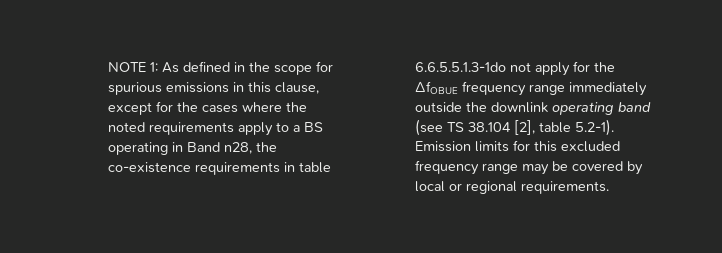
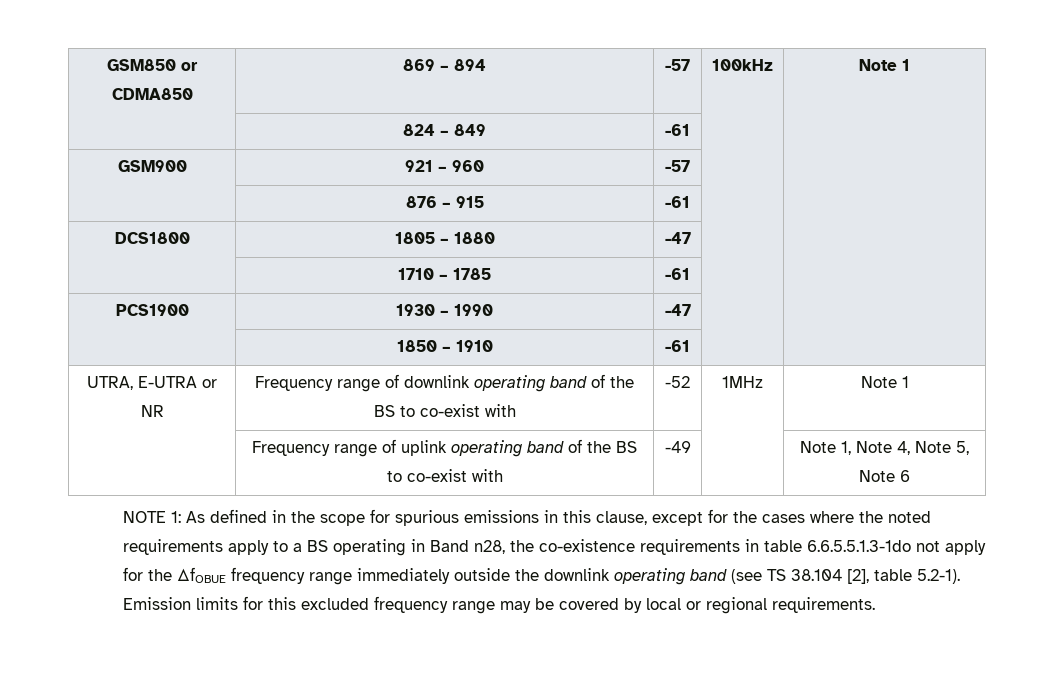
+ GSM850 or CDMA850 | 869 – 894 | -57 | 100kHz | Note 1
+ | 824 – 849 | -61 | |
+ GSM900 | 921 – 960 | -57 | |
+ | 876 – 915 | -61 | |
+ DCS1800 | 1805 – 1880 | -47 | |
+ | 1710 – 1785 | -61 | |
+ PCS1900 | 1930 – 1990 | -47 | |
+ | 1850 – 1910 | -61 | |
+ UTRA, E-UTRA or NR | Frequency range of downlink operating band of the BS to co-exist with | -52 | 1MHz | Note 1
+ | Frequency range of uplink operating band of the BS to co-exist with | -49 | | Note 1, Note 4, Note 5, Note 6

